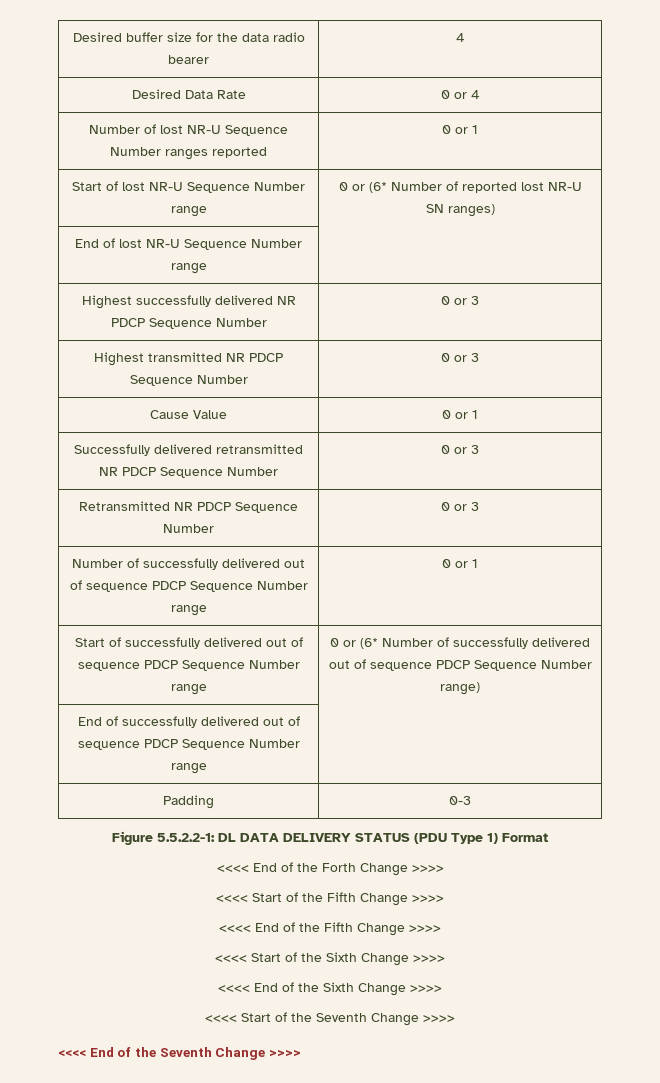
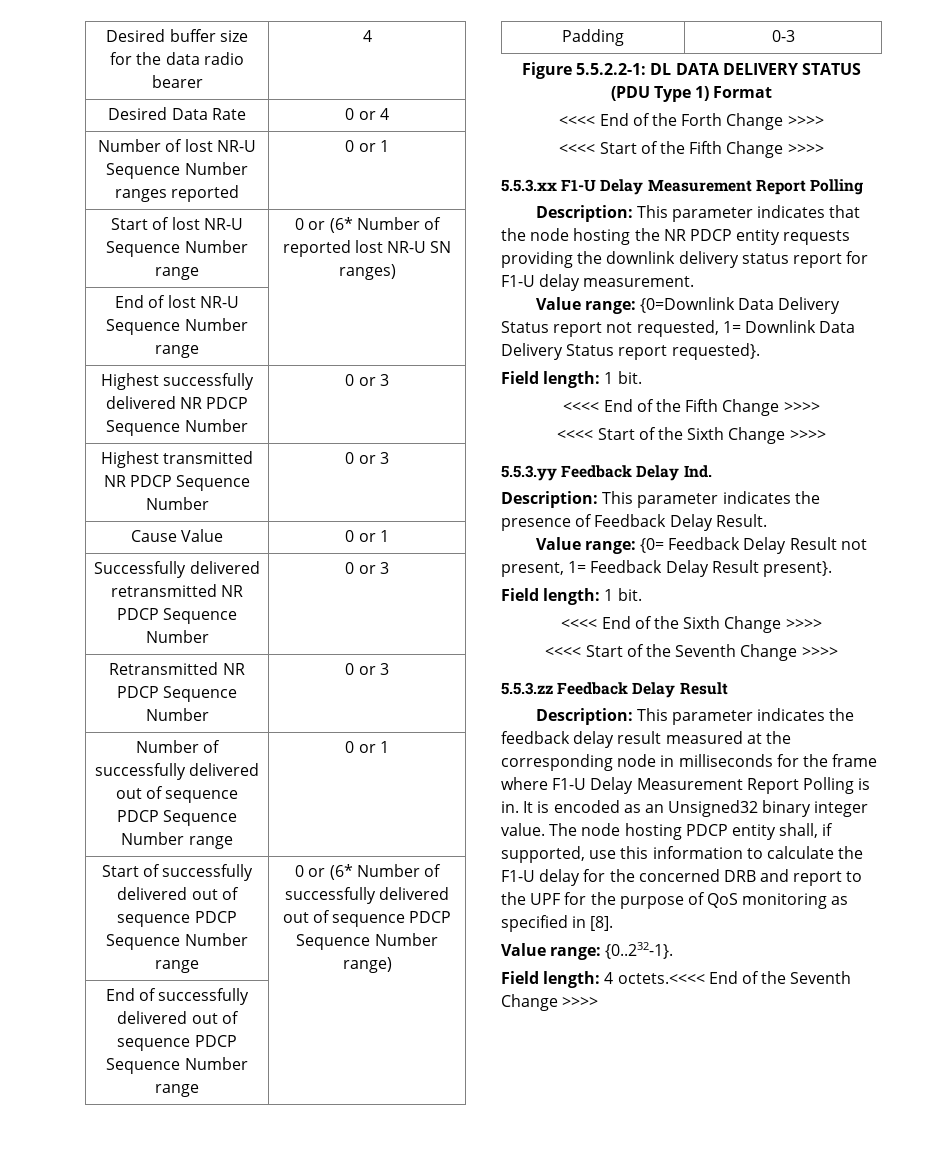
+ 5.5.3.xx F1-U Delay Measurement Report Polling
+ Description: This parameter indicates that the node hosting the NR PDCP entity requests providing the downlink delivery status report for F1-U delay measurement.
+ Value range: {0=Downlink Data Delivery Status report not requested, 1= Downlink Data Delivery Status report requested}.
+ Field length: 1 bit.
+ 5.5.3.yy Feedback Delay Ind.
+ Description: This parameter indicates the presence of Feedback Delay Result.
+ Value range: {0= Feedback Delay Result not present, 1= Feedback Delay Result present}.
+ Field length: 1 bit.
- <<<< End of the Seventh Change >>>>
+ 5.5.3.zz Feedback Delay Result
+ Description: This parameter indicates the feedback delay result measured at the corresponding node in milliseconds for the frame where F1-U Delay Measurement Report Polling is in. It is encoded as an Unsigned32 binary integer value. The node hosting PDCP entity shall, if supported, use this information to calculate the F1-U delay for the concerned DRB and report to the UPF for the purpose of QoS monitoring as specified in [8].
+ Value range: {0..232-1}.
+ Field length: 4 octets.<<<< End of the Seventh Change >>>>

